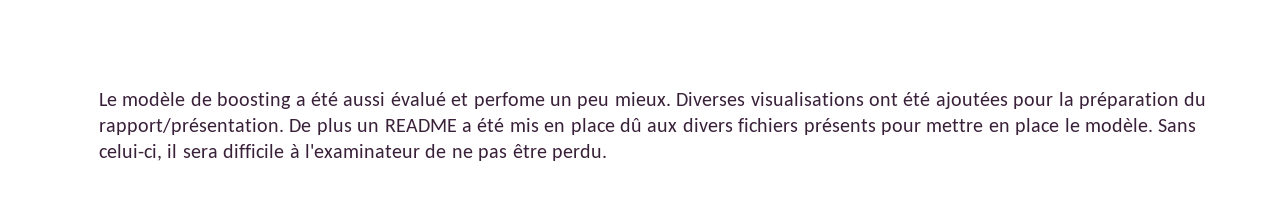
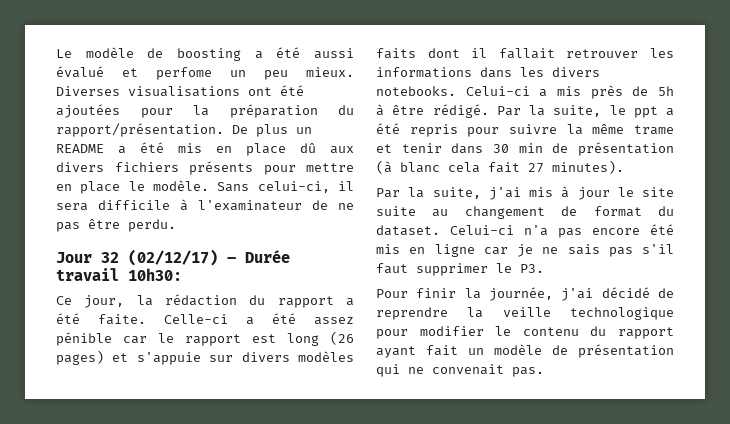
+ Jour 32 (02/12/17) – Durée travail 10h30:
+ Ce jour, la rédaction du rapport a été faite. Celle-ci a été assez pénible car le rapport est long (26 pages) et s'appuie sur divers modèles faits dont il fallait retrouver les informations dans les divers notebooks. Celui-ci a mis près de 5h à être rédigé. Par la suite, le ppt a été repris pour suivre la même trame et tenir dans 30 min de présentation (à blanc cela fait 27 minutes).
+ Par la suite, j'ai mis à jour le site suite au changement de format du dataset. Celui-ci n'a pas encore été mis en ligne car je ne sais pas s'il faut supprimer le P3.
+ Pour finir la journée, j'ai décidé de reprendre la veille technologique pour modifier le contenu du rapport ayant fait un modèle de présentation qui ne convenait pas.

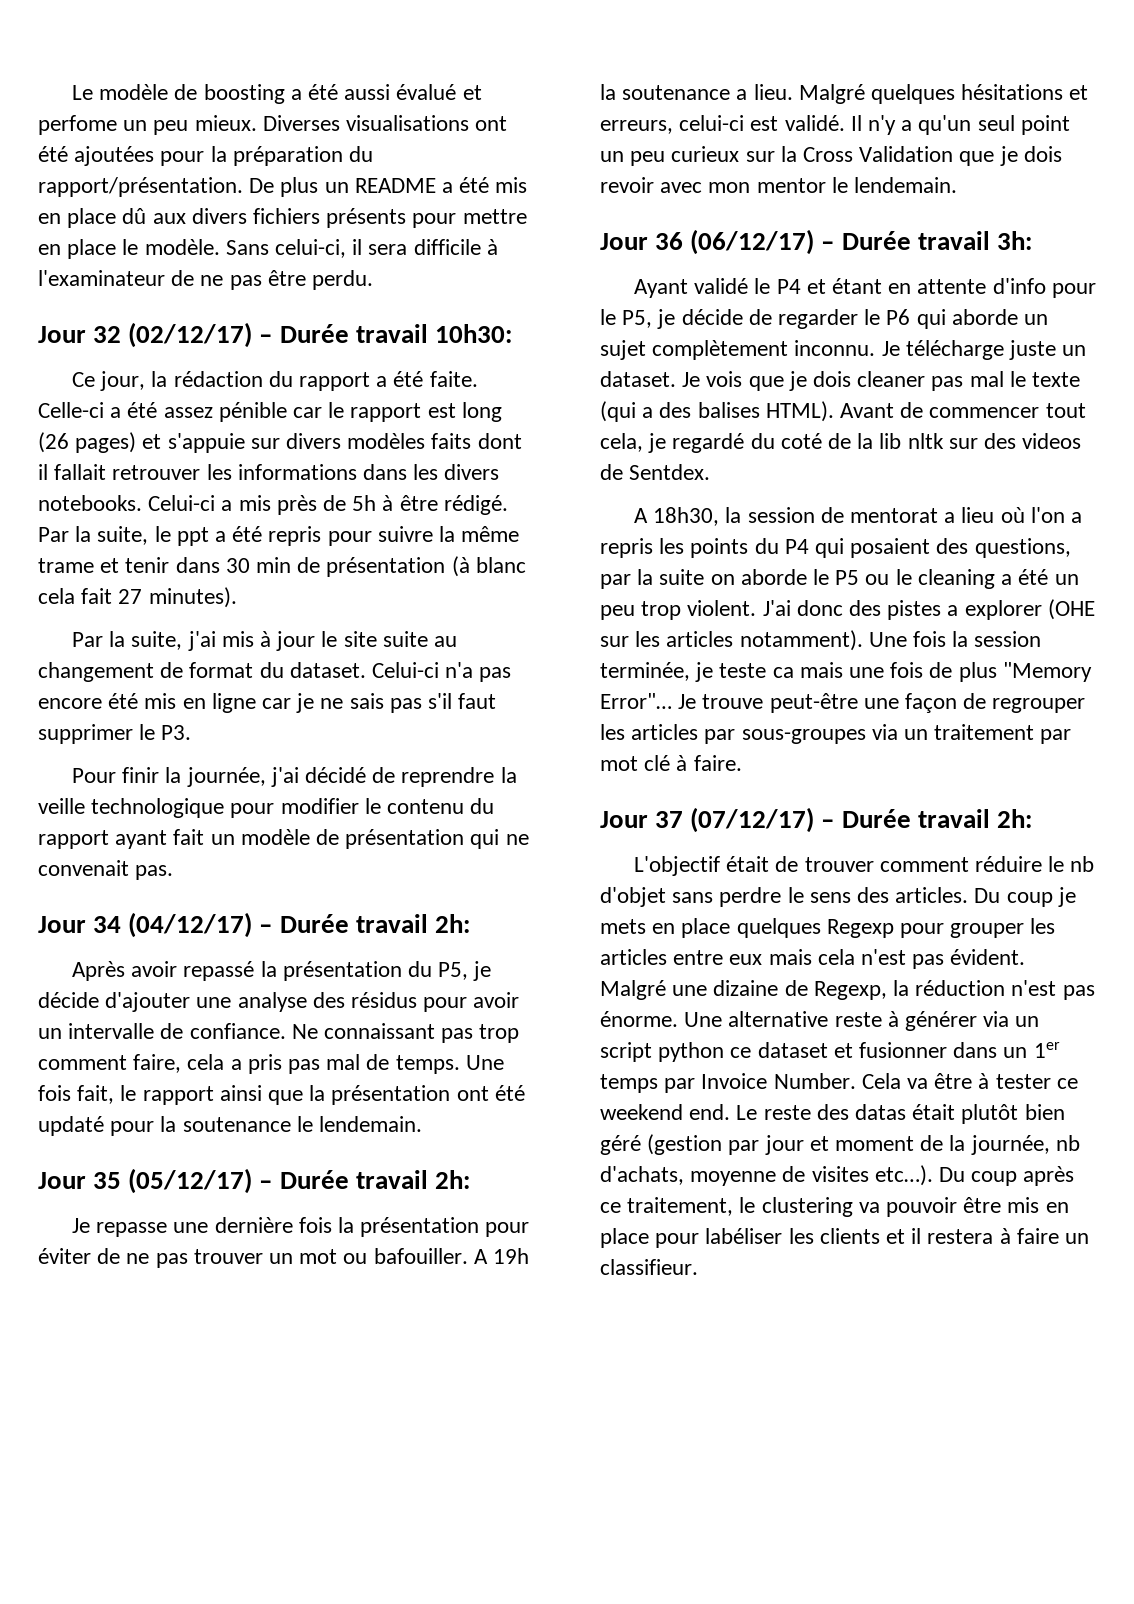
+ Jour 34 (04/12/17) – Durée travail 2h:
+ Après avoir repassé la présentation du P5, je décide d'ajouter une analyse des résidus pour avoir un intervalle de confiance. Ne connaissant pas trop comment faire, cela a pris pas mal de temps. Une fois fait, le rapport ainsi que la présentation ont été updaté pour la soutenance le lendemain.
+ Jour 35 (05/12/17) – Durée travail 2h:
+ Je repasse une dernière fois la présentation pour éviter de ne pas trouver un mot ou bafouiller. A 19h la soutenance a lieu. Malgré quelques hésitations et erreurs, celui-ci est validé. Il n'y a qu'un seul point un peu curieux sur la Cross Validation que je dois revoir avec mon mentor le lendemain.
+ Jour 36 (06/12/17) – Durée travail 3h:
+ Ayant validé le P4 et étant en attente d'info pour le P5, je décide de regarder le P6 qui aborde un sujet complètement inconnu. Je télécharge juste un dataset. Je vois que je dois cleaner pas mal le texte (qui a des balises HTML). Avant de commencer tout cela, je regardé du coté de la lib nltk sur des videos de Sentdex.
+ A 18h30, la session de mentorat a lieu où l'on a repris les points du P4 qui posaient des questions, par la suite on aborde le P5 ou le cleaning a été un peu trop violent. J'ai donc des pistes a explorer (OHE sur les articles notamment). Une fois la session terminée, je teste ca mais une fois de plus "Memory Error"… Je trouve peut-être une façon de regrouper les articles par sous-groupes via un traitement par mot clé à faire.
+ Jour 37 (07/12/17) – Durée travail 2h:
+ L'objectif était de trouver comment réduire le nb d'objet sans perdre le sens des articles. Du coup je mets en place quelques Regexp pour grouper les articles entre eux mais cela n'est pas évident. Malgré une dizaine de Regexp, la réduction n'est pas énorme. Une alternative reste à générer via un script python ce dataset et fusionner dans un 1er temps par Invoice Number. Cela va être à tester ce weekend end. Le reste des datas était plutôt bien géré (gestion par jour et moment de la journée, nb d'achats, moyenne de visites etc…). Du coup après ce traitement, le clustering va pouvoir être mis en place pour labéliser les clients et il restera à faire un classifieur.

